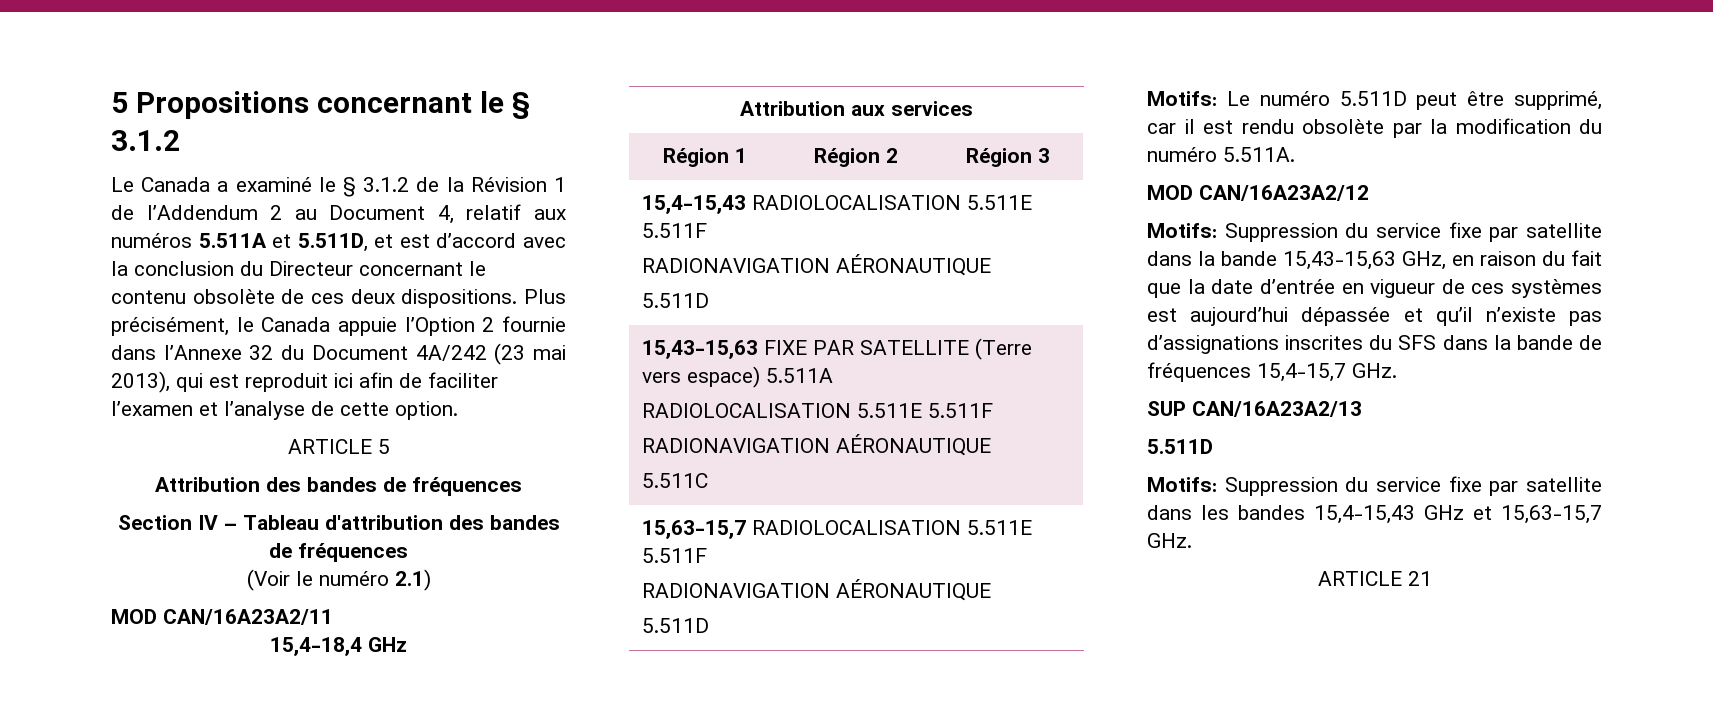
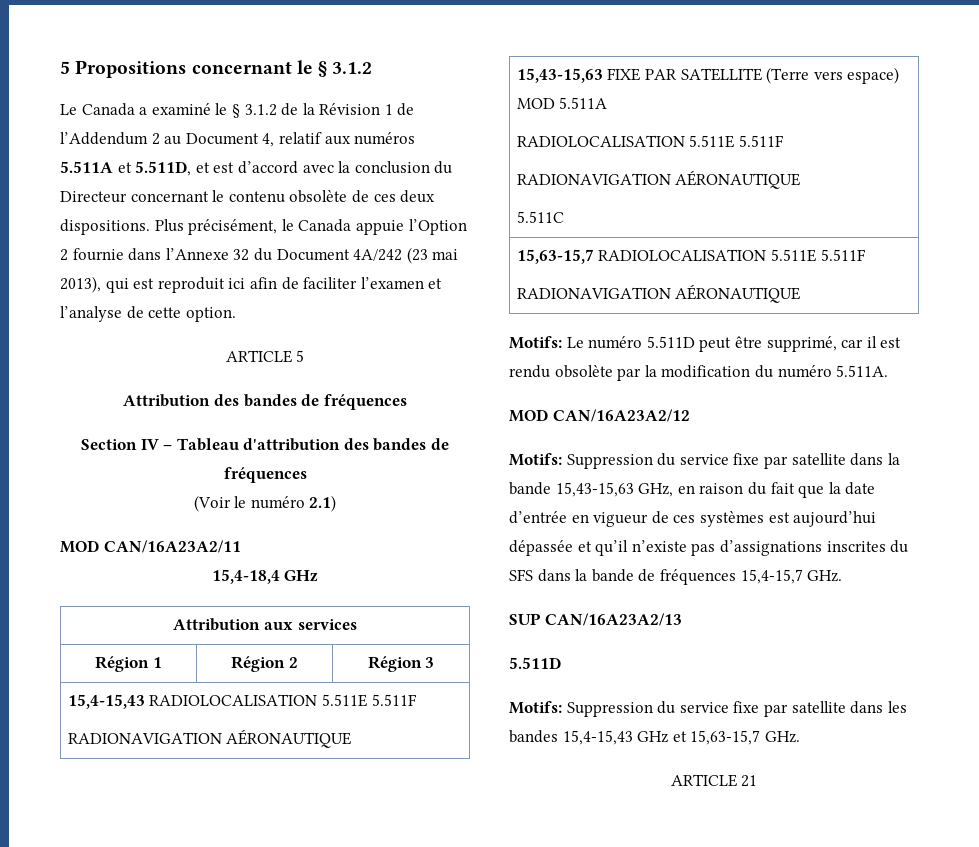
  15,4-15,43 RADIOLOCALISATION 5.511E 5.511F
  RADIONAVIGATION AÉRONAUTIQUE
- 5.511D
- 15,43-15,63 FIXE PAR SATELLITE (Terre vers espace) 5.511A
+ 15,43-15,63 FIXE PAR SATELLITE (Terre vers espace) MOD 5.511A
  15,63-15,7 RADIOLOCALISATION 5.511E 5.511F
  RADIONAVIGATION AÉRONAUTIQUE
- 5.511D

